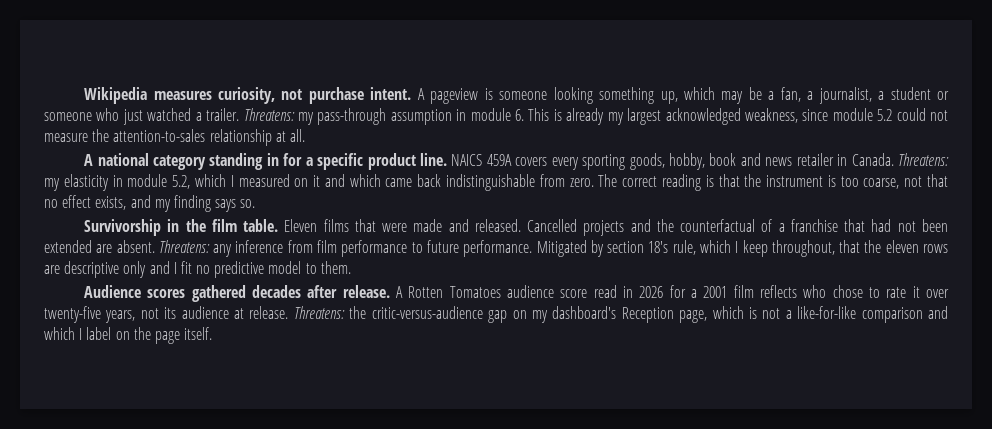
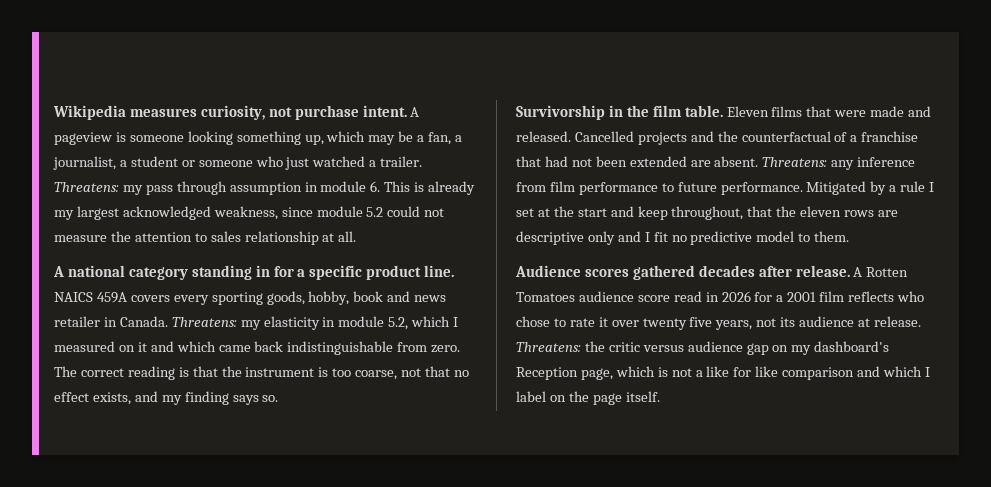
- Threatens: my pass-through assumption in module 6. This is already my largest acknowledged weakness, since module 5.2 could not measure the attention-to-sales relationship at all.
+ Threatens: my pass through assumption in module 6. This is already my largest acknowledged weakness, since module 5.2 could not measure the attention to sales relationship at all.
- Mitigated by section 18's rule, which I keep throughout, that the eleven rows are descriptive only and I fit no predictive model to them.
+ Mitigated by a rule I set at the start and keep throughout, that the eleven rows are descriptive only and I fit no predictive model to them.
- A Rotten Tomatoes audience score read in 2026 for a 2001 film reflects who chose to rate it over twenty-five years, not its audience at release.
+ A Rotten Tomatoes audience score read in 2026 for a 2001 film reflects who chose to rate it over twenty five years, not its audience at release.
- Threatens: the critic-versus-audience gap on my dashboard's Reception page, which is not a like-for-like comparison and which I label on the page itself.
+ Threatens: the critic versus audience gap on my dashboard's Reception page, which is not a like for like comparison and which I label on the page itself.

